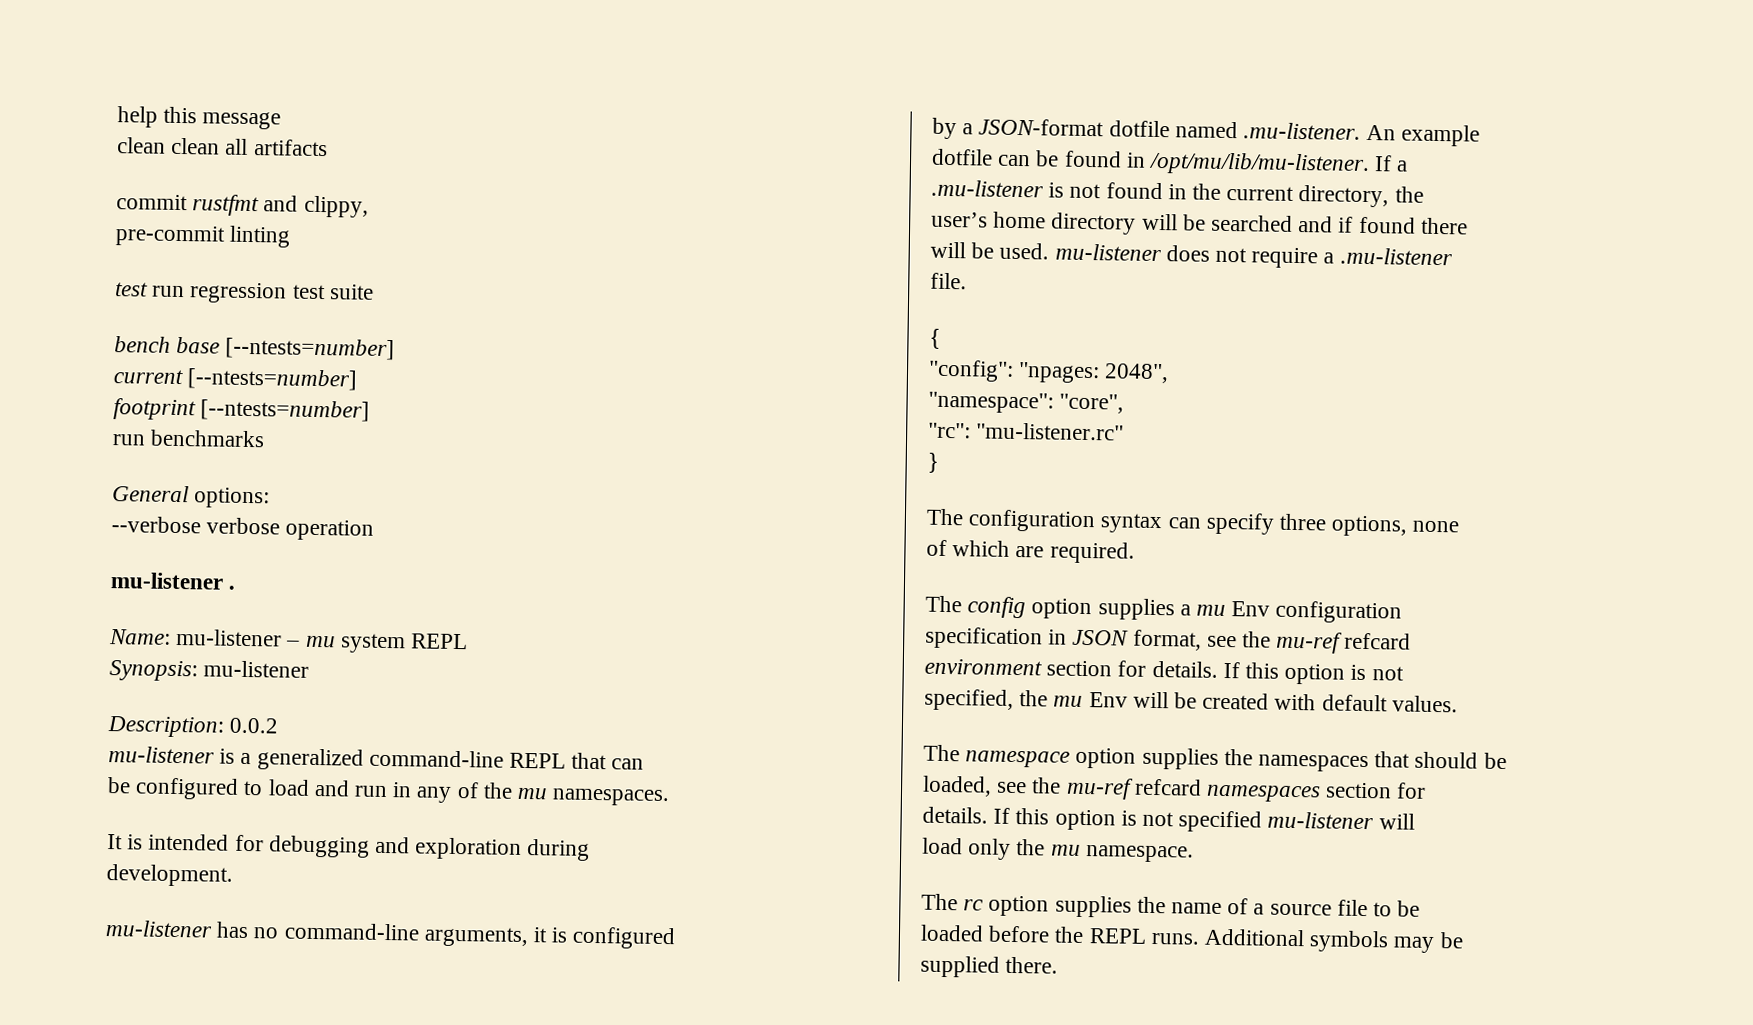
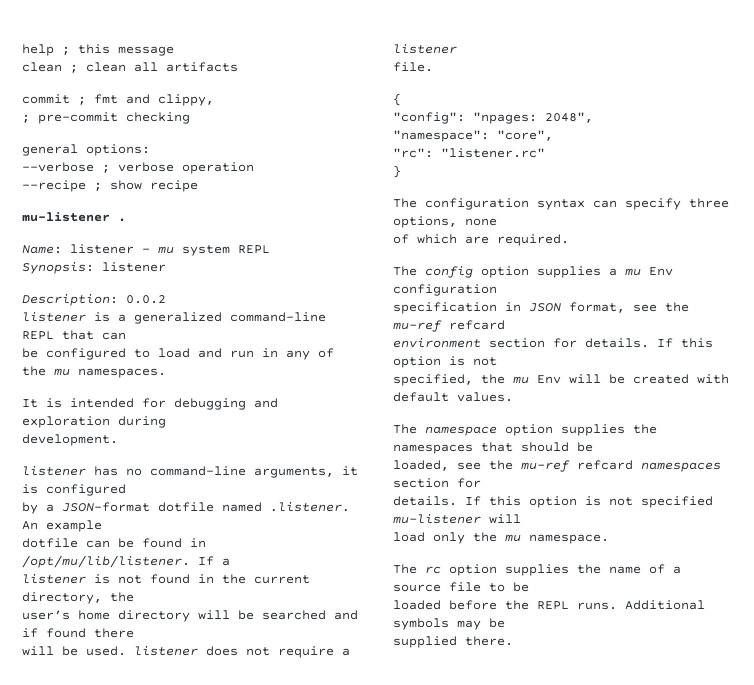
- help this message
+ help ; this message
- clean clean all artifacts
+ clean ; clean all artifacts
- commit rustfmt and clippy,
+ commit ; fmt and clippy,
- pre-commit linting
- test run regression test suite
- bench base [--ntests=number]
- current [--ntests=number]
- footprint [--ntests=number]
- run benchmarks
- General options:
+ ; pre-commit checking
+ general options:
- --verbose verbose operation
+ --verbose ; verbose operation
+ --recipe ; show recipe
- Name: mu-listener – mu system REPL
+ Name: listener – mu system REPL
- Synopsis: mu-listener
+ Synopsis: listener
- mu-listener is a generalized command-line REPL that can
+ listener is a generalized command-line REPL that can
- mu-listener has no command-line arguments, it is configured
+ listener has no command-line arguments, it is configured
- by a JSON-format dotfile named .mu-listener. An example
+ by a JSON-format dotfile named .listener. An example
- dotfile can be found in /opt/mu/lib/mu-listener.
+ dotfile can be found in /opt/mu/lib/listener.
- .mu-listener is not found in the current directory, the
+ listener is not found in the current directory, the
- will be used. mu-listener does not require a .mu-listener
+ will be used. listener does not require a listener
- "rc": "mu-listener.rc"
+ "rc": "listener.rc"

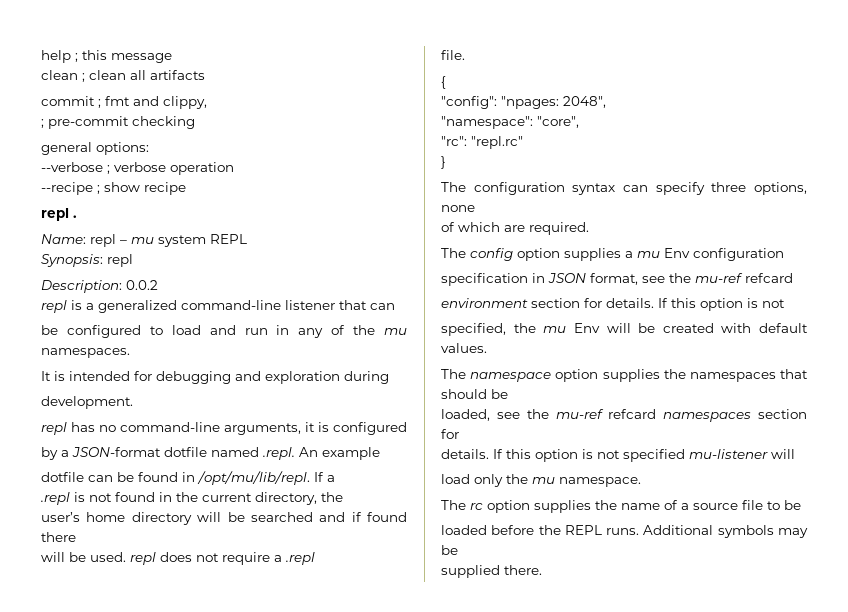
- mu-listener .
+ repl .
- Name: listener – mu system REPL
+ Name: repl – mu system REPL
- Synopsis: listener
+ Synopsis: repl
- listener is a generalized command-line REPL that can
+ repl is a generalized command-line listener that can
- listener has no command-line arguments, it is configured
+ repl has no command-line arguments, it is configured
- by a JSON-format dotfile named .listener. An example
+ by a JSON-format dotfile named .repl. An example
- dotfile can be found in /opt/mu/lib/listener.
+ dotfile can be found in /opt/mu/lib/repl.
- listener is not found in the current directory, the
+ .repl is not found in the current directory, the
- will be used. listener does not require a listener
+ will be used. repl does not require a .repl
- "rc": "listener.rc"
+ "rc": "repl.rc"

